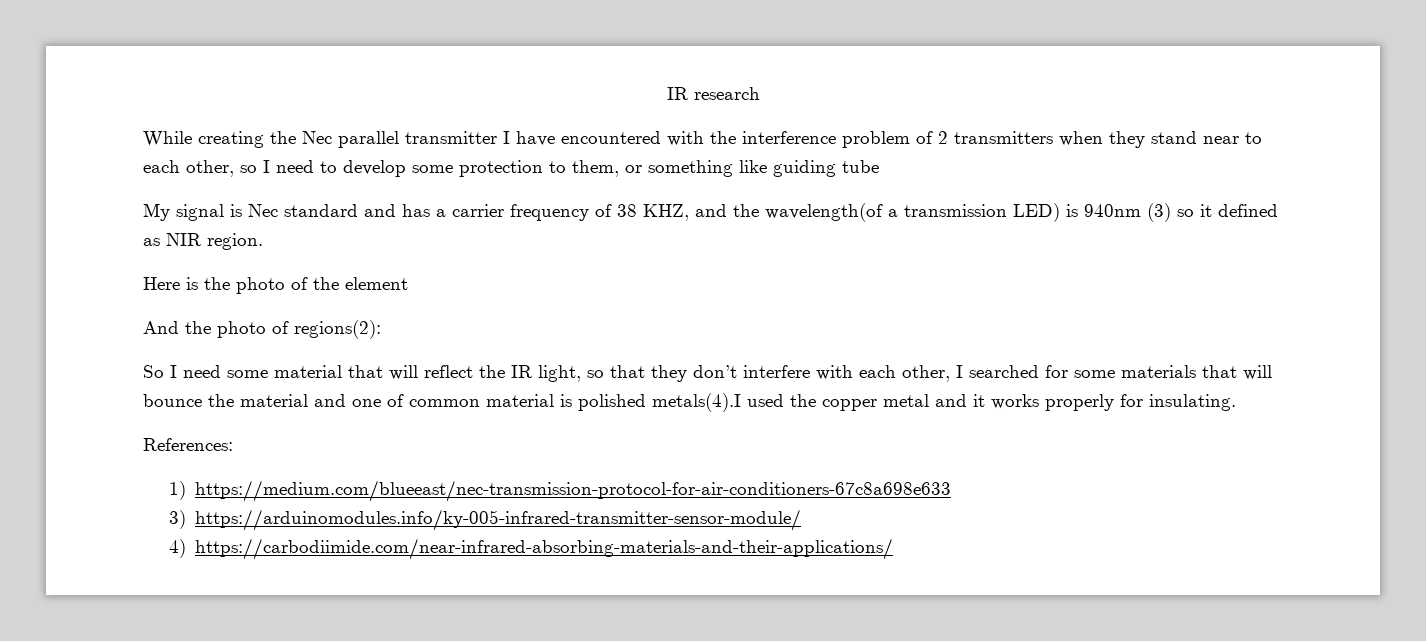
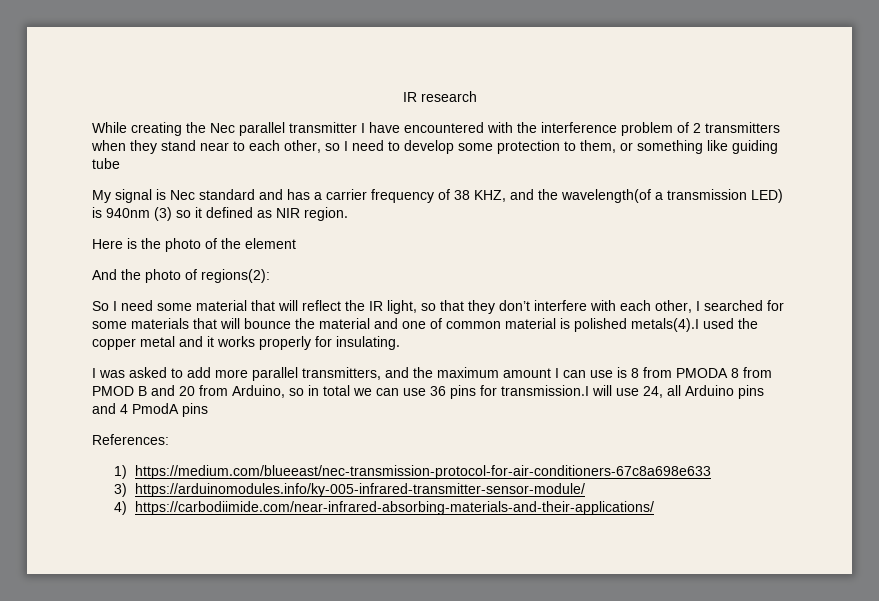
+ I was asked to add more parallel transmitters, and the maximum amount I can use is 8 from PMODA 8 from PMOD B and 20 from Arduino, so in total we can use 36 pins for transmission.I will use 24, all Arduino pins and 4 PmodA pins

